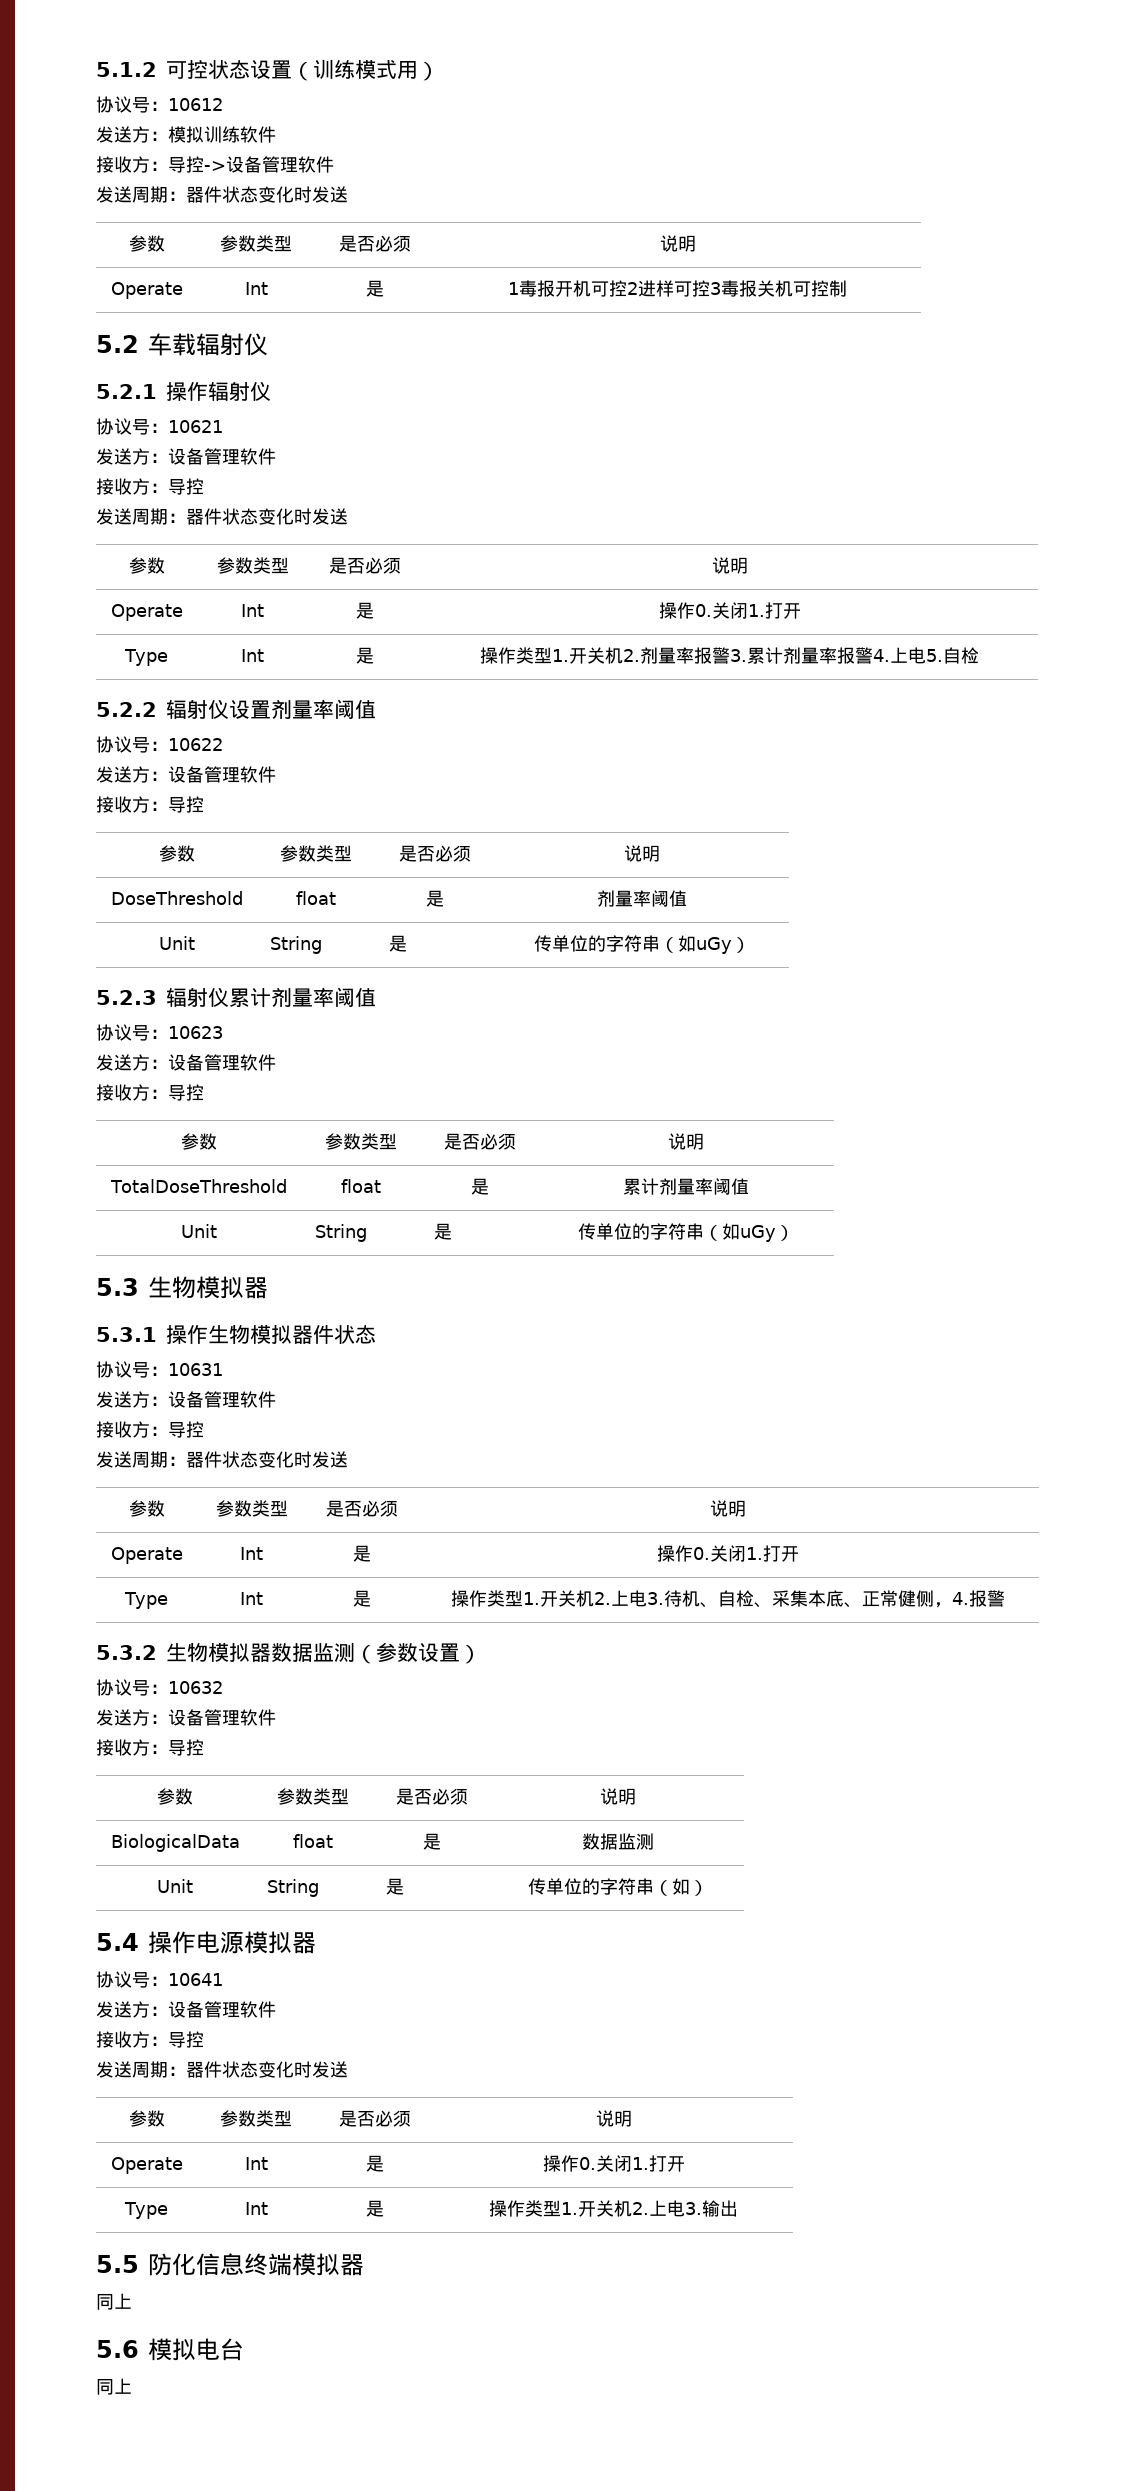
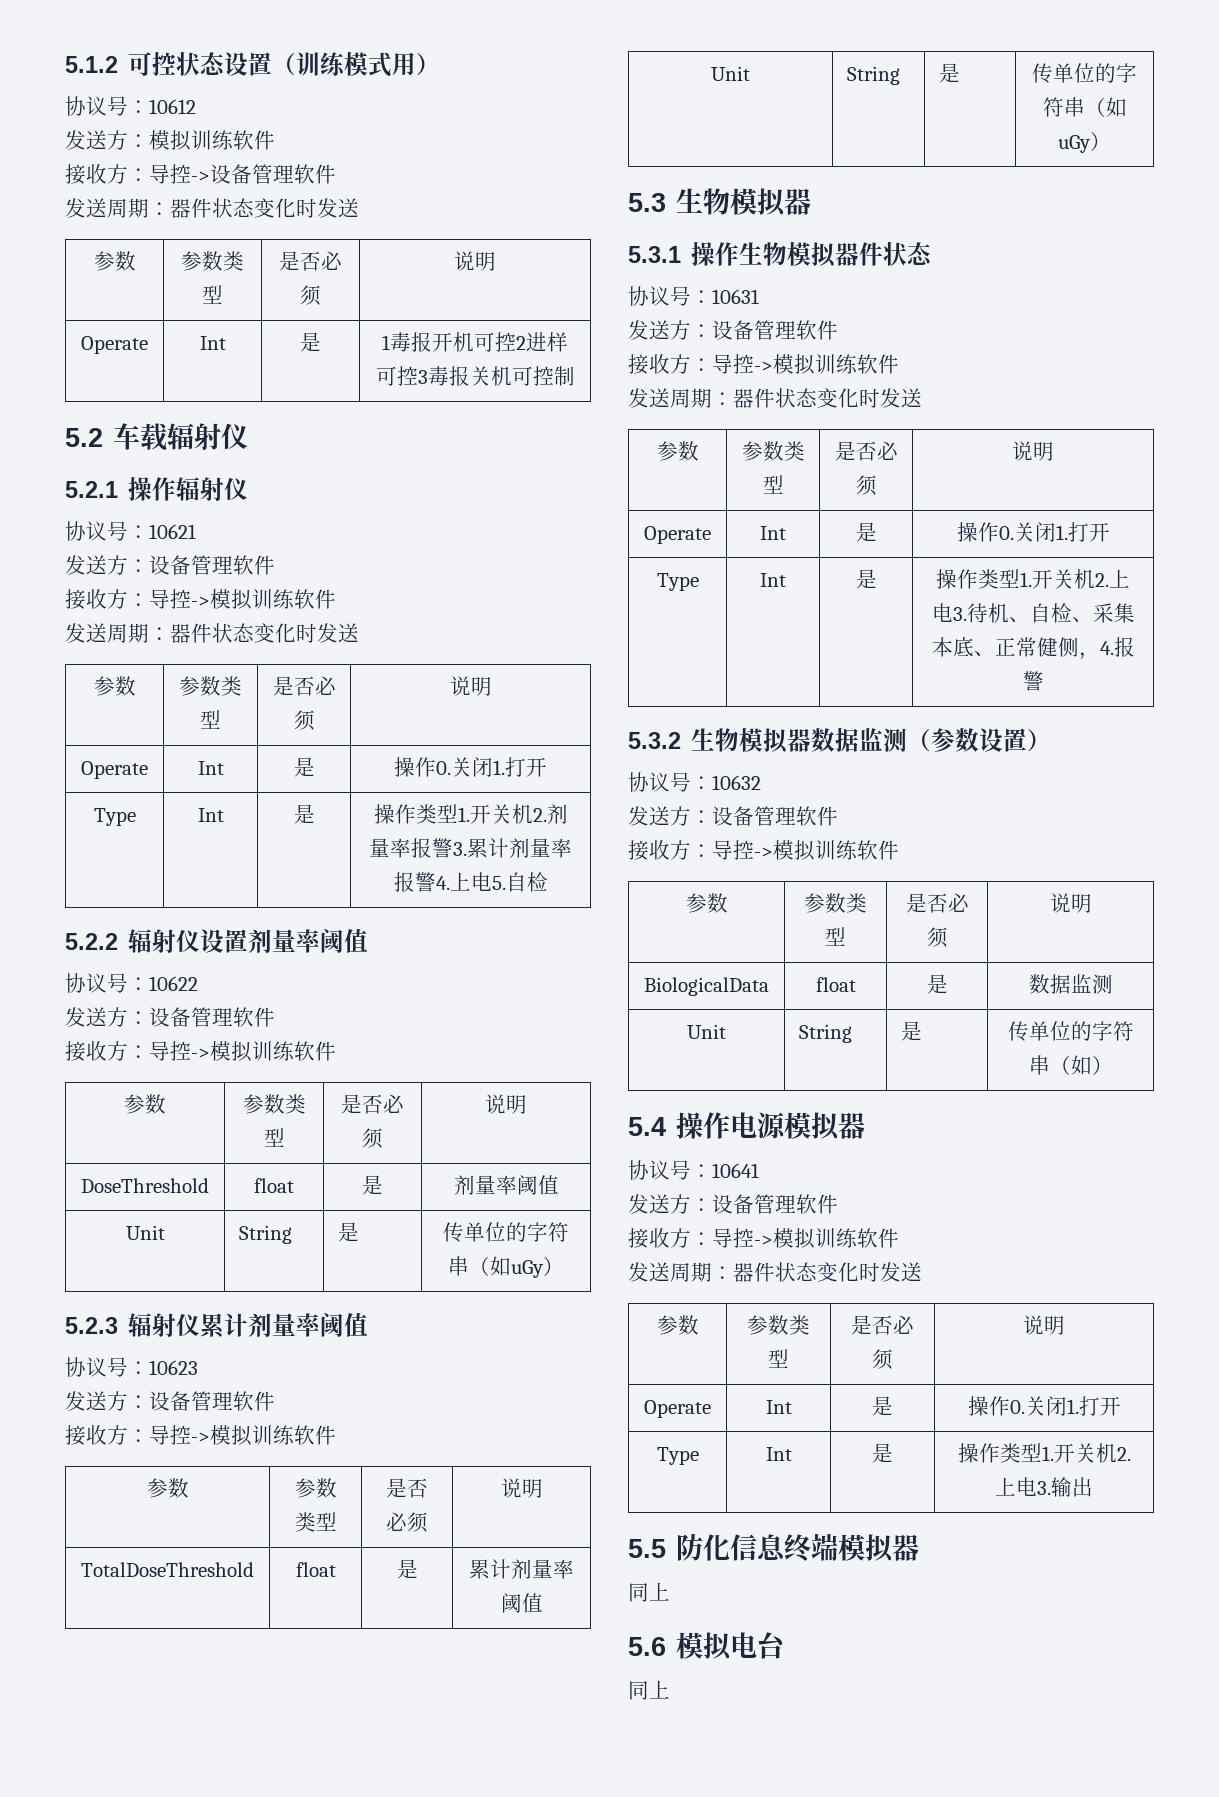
  协议号：10621
  发送方：设备管理软件
- 接收方：导控
+ 接收方：导控->模拟训练软件
  协议号：10622
  发送方：设备管理软件
- 接收方：导控
+ 接收方：导控->模拟训练软件
  协议号：10623
  发送方：设备管理软件
- 接收方：导控
+ 接收方：导控->模拟训练软件
  协议号：10631
  发送方：设备管理软件
- 接收方：导控
+ 接收方：导控->模拟训练软件
  协议号：10632
  发送方：设备管理软件
- 接收方：导控
+ 接收方：导控->模拟训练软件
  协议号：10641
  发送方：设备管理软件
- 接收方：导控
+ 接收方：导控->模拟训练软件

